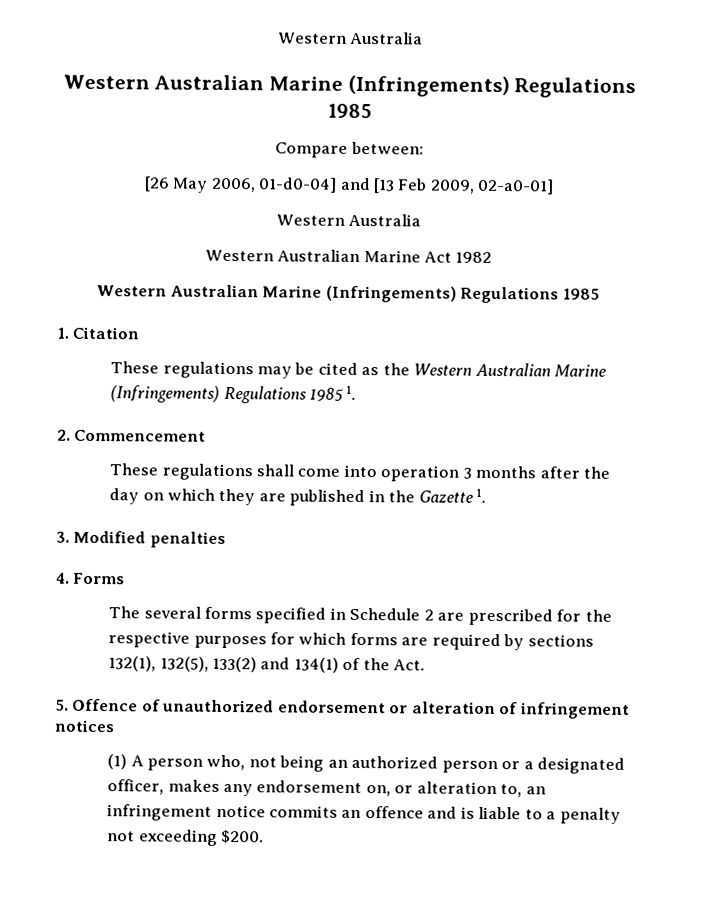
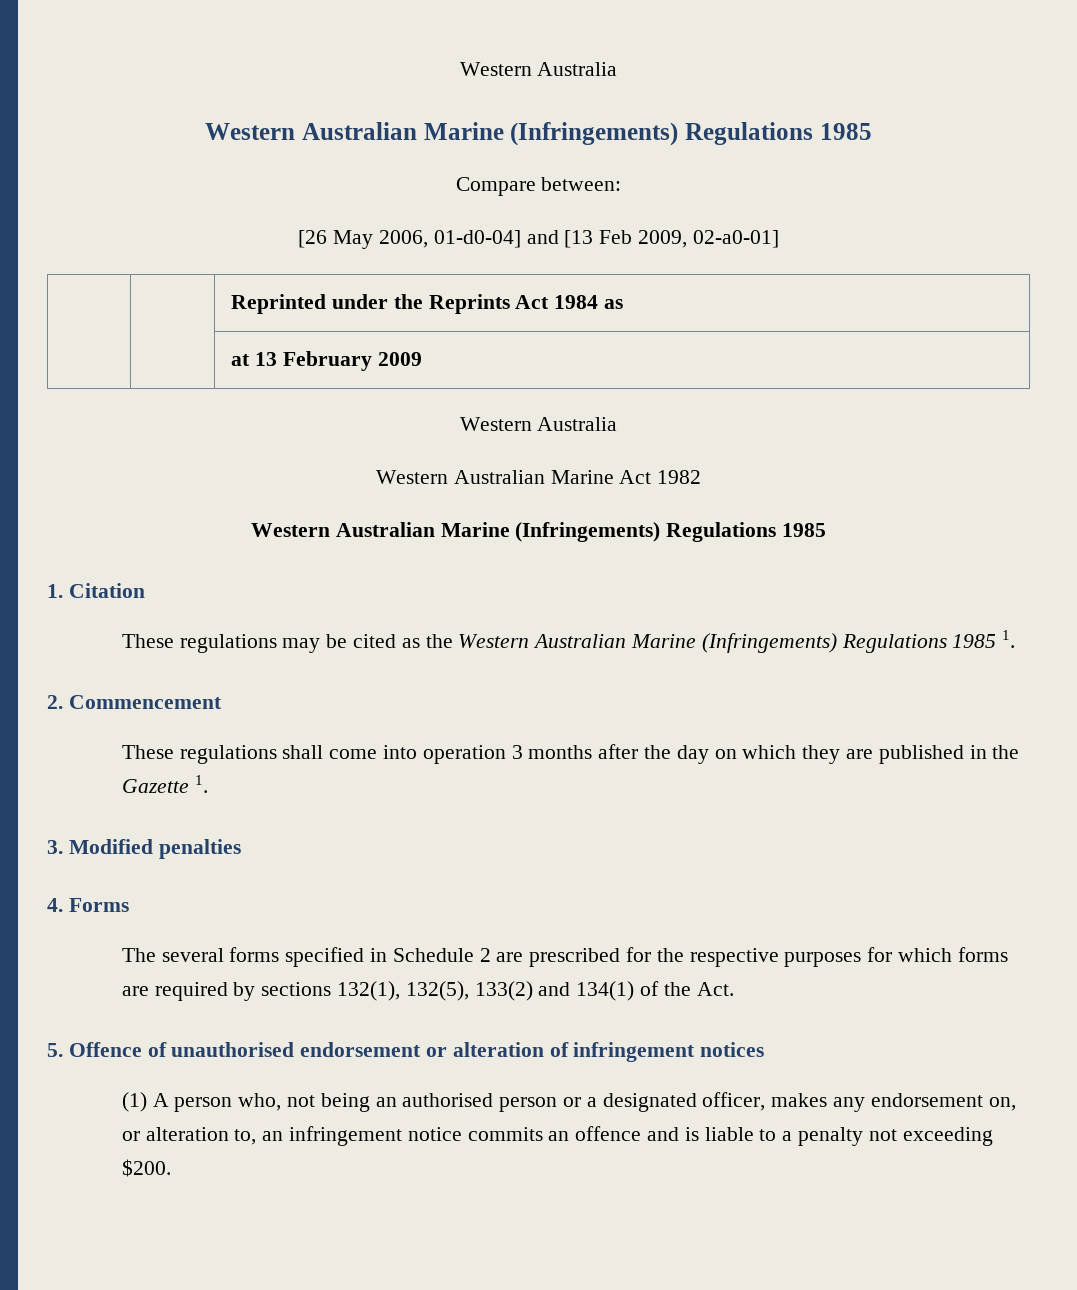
+ | | Reprinted under the Reprints Act 1984 as
+ | | at 13 February 2009
- 5. Offence of unauthorized endorsement or alteration of infringement notices
+ 5. Offence of unauthorised endorsement or alteration of infringement notices
- (1) A person who, not being an authorized person or a designated officer, makes any endorsement on, or alteration to, an infringement notice commits an offence and is liable to a penalty not exceeding $200.
+ (1) A person who, not being an authorised person or a designated officer, makes any endorsement on, or alteration to, an infringement notice commits an offence and is liable to a penalty not exceeding $200.

